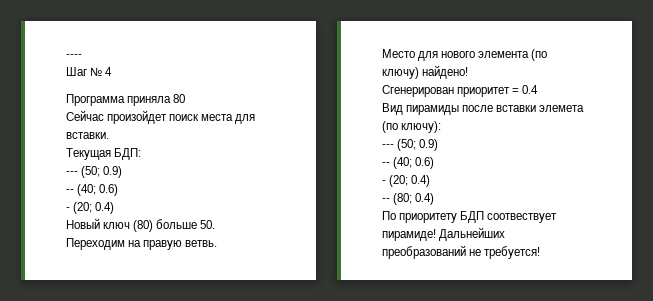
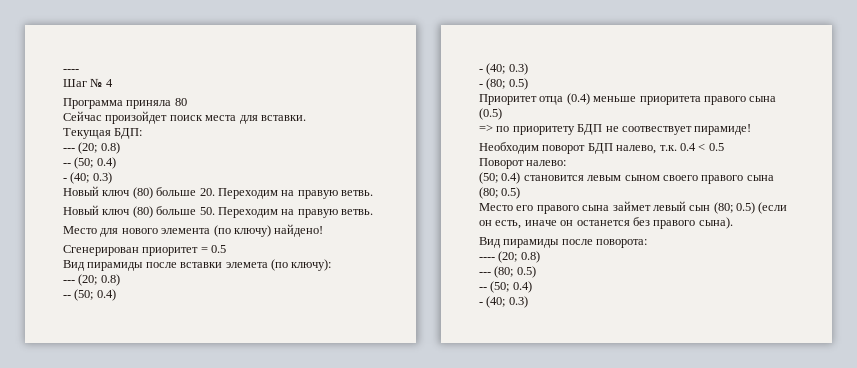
  Текущая БДП:
- --- (50; 0.9)
- -- (40; 0.6)
- - (20; 0.4)
+ --- (20; 0.8)
+ -- (50; 0.4)
+ - (40; 0.3)
+ Новый ключ (80) больше 20. Переходим на правую ветвь.
- Сгенерирован приоритет = 0.4
+ Сгенерирован приоритет = 0.5
  Вид пирамиды после вставки элемета (по ключу):
- --- (50; 0.9)
- -- (40; 0.6)
- - (20; 0.4)
- -- (80; 0.4)
- По приоритету БДП соотвествует пирамиде! Дальнейших преобразований не требуется!
+ --- (20; 0.8)
+ -- (50; 0.4)
+ - (40; 0.3)
+ - (80; 0.5)
+ Приоритет отца (0.4) меньше приоритета правого сына (0.5)
+ => по приоритету БДП не соотвествует пирамиде!
+ Необходим поворот БДП налево, т.к. 0.4 < 0.5
+ Поворот налево:
+ (50; 0.4) становится левым сыном своего правого сына (80; 0.5)
+ Место его правого сына займет левый сын (80; 0.5) (если он есть, иначе он останется без правого сына).
+ Вид пирамиды после поворота:
+ ---- (20; 0.8)
+ --- (80; 0.5)
+ -- (50; 0.4)
+ - (40; 0.3)

